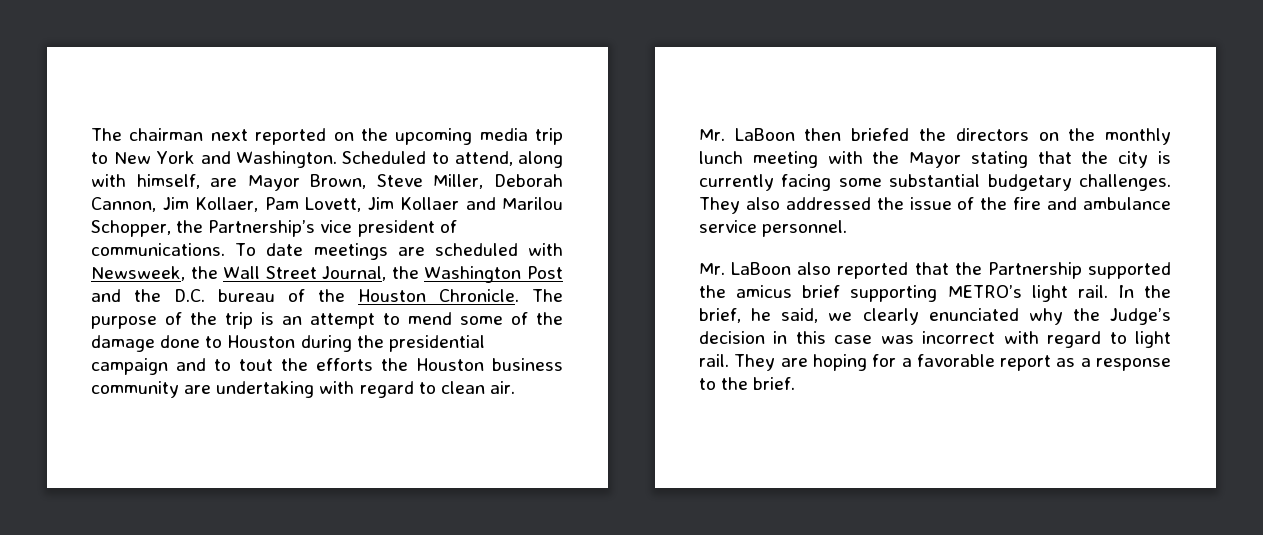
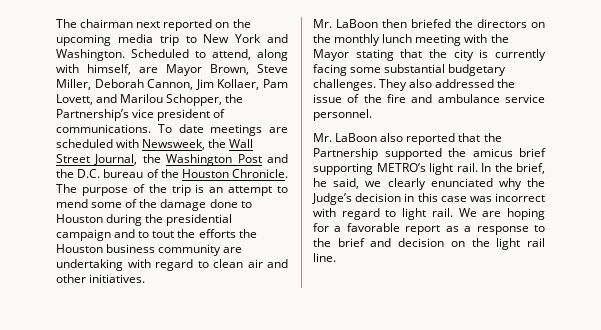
- Scheduled to attend, along with himself, are Mayor Brown, Steve Miller, Deborah Cannon, Jim Kollaer, Pam Lovett, Jim Kollaer and Marilou Schopper, the Partnership’s vice president of communications.
+ Scheduled to attend, along with himself, are Mayor Brown, Steve Miller, Deborah Cannon, Jim Kollaer, Pam Lovett, and Marilou Schopper, the Partnership’s vice president of communications.
- The purpose of the trip is an attempt to mend some of the damage done to Houston during the presidential campaign and to tout the efforts the Houston business community are undertaking with regard to clean air.
+ The purpose of the trip is an attempt to mend some of the damage done to Houston during the presidential campaign and to tout the efforts the Houston business community are undertaking with regard to clean air and other initiatives.
- They are hoping for a favorable report as a response to the brief.
+ We are hoping for a favorable report as a response to the brief and decision on the light rail line.

